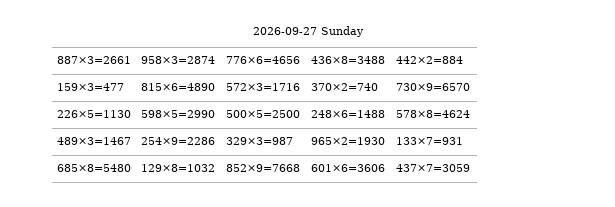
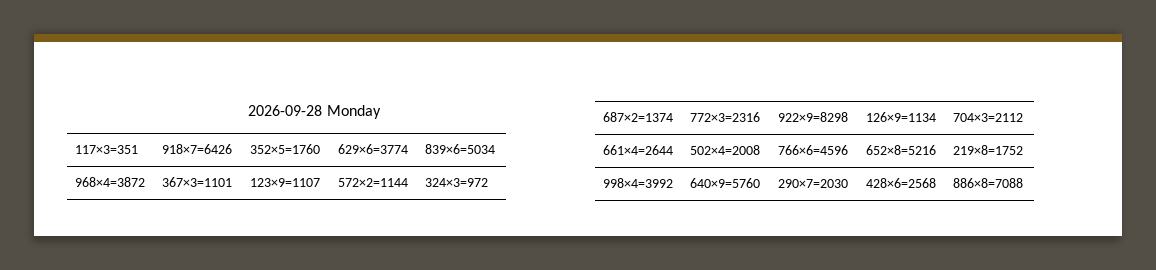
- 2026-09-27 Sunday
- 887×3=2661 | 958×3=2874 | 776×6=4656 | 436×8=3488 | 442×2=884
- 159×3=477 | 815×6=4890 | 572×3=1716 | 370×2=740 | 730×9=6570
- 226×5=1130 | 598×5=2990 | 500×5=2500 | 248×6=1488 | 578×8=4624
- 489×3=1467 | 254×9=2286 | 329×3=987 | 965×2=1930 | 133×7=931
- 685×8=5480 | 129×8=1032 | 852×9=7668 | 601×6=3606 | 437×7=3059
+ 2026-09-28 Monday
+ 117×3=351 | 918×7=6426 | 352×5=1760 | 629×6=3774 | 839×6=5034
+ 968×4=3872 | 367×3=1101 | 123×9=1107 | 572×2=1144 | 324×3=972
+ 687×2=1374 | 772×3=2316 | 922×9=8298 | 126×9=1134 | 704×3=2112
+ 661×4=2644 | 502×4=2008 | 766×6=4596 | 652×8=5216 | 219×8=1752
+ 998×4=3992 | 640×9=5760 | 290×7=2030 | 428×6=2568 | 886×8=7088

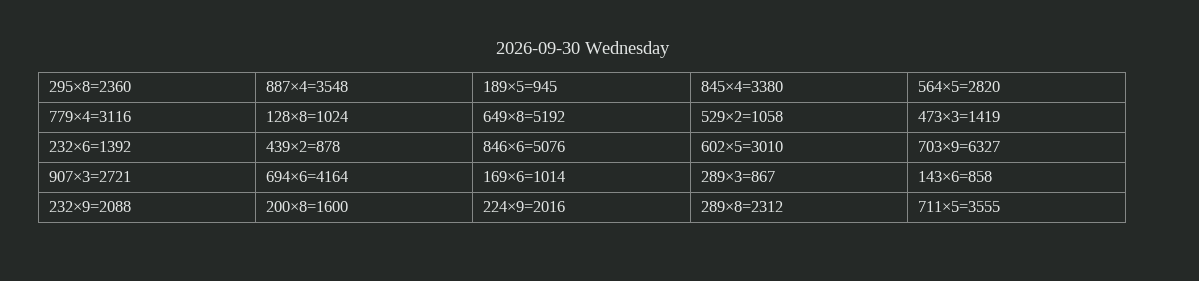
- 2026-09-28 Monday
- 117×3=351 | 918×7=6426 | 352×5=1760 | 629×6=3774 | 839×6=5034
- 968×4=3872 | 367×3=1101 | 123×9=1107 | 572×2=1144 | 324×3=972
- 687×2=1374 | 772×3=2316 | 922×9=8298 | 126×9=1134 | 704×3=2112
- 661×4=2644 | 502×4=2008 | 766×6=4596 | 652×8=5216 | 219×8=1752
- 998×4=3992 | 640×9=5760 | 290×7=2030 | 428×6=2568 | 886×8=7088
+ 2026-09-30 Wednesday
+ 295×8=2360 | 887×4=3548 | 189×5=945 | 845×4=3380 | 564×5=2820
+ 779×4=3116 | 128×8=1024 | 649×8=5192 | 529×2=1058 | 473×3=1419
+ 232×6=1392 | 439×2=878 | 846×6=5076 | 602×5=3010 | 703×9=6327
+ 907×3=2721 | 694×6=4164 | 169×6=1014 | 289×3=867 | 143×6=858
+ 232×9=2088 | 200×8=1600 | 224×9=2016 | 289×8=2312 | 711×5=3555

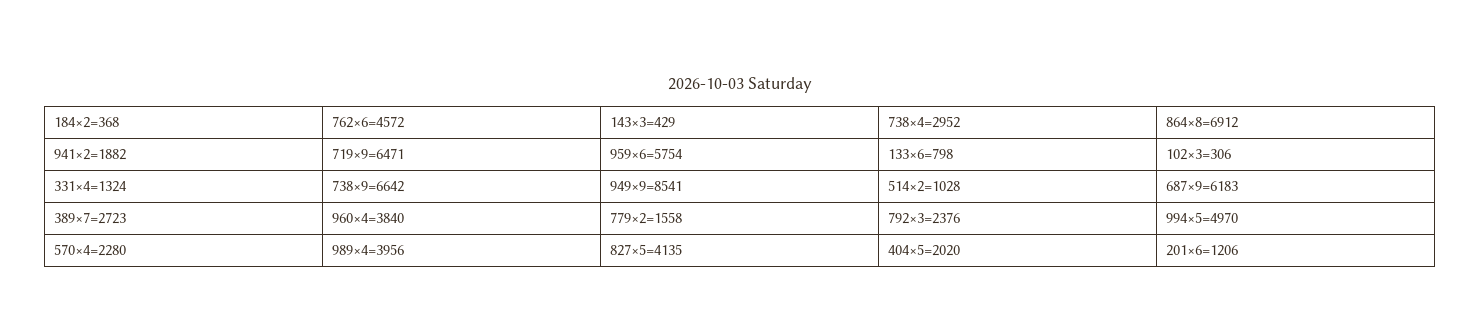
- 2026-09-30 Wednesday
- 295×8=2360 | 887×4=3548 | 189×5=945 | 845×4=3380 | 564×5=2820
- 779×4=3116 | 128×8=1024 | 649×8=5192 | 529×2=1058 | 473×3=1419
- 232×6=1392 | 439×2=878 | 846×6=5076 | 602×5=3010 | 703×9=6327
- 907×3=2721 | 694×6=4164 | 169×6=1014 | 289×3=867 | 143×6=858
- 232×9=2088 | 200×8=1600 | 224×9=2016 | 289×8=2312 | 711×5=3555
+ 2026-10-03 Saturday
+ 184×2=368 | 762×6=4572 | 143×3=429 | 738×4=2952 | 864×8=6912
+ 941×2=1882 | 719×9=6471 | 959×6=5754 | 133×6=798 | 102×3=306
+ 331×4=1324 | 738×9=6642 | 949×9=8541 | 514×2=1028 | 687×9=6183
+ 389×7=2723 | 960×4=3840 | 779×2=1558 | 792×3=2376 | 994×5=4970
+ 570×4=2280 | 989×4=3956 | 827×5=4135 | 404×5=2020 | 201×6=1206

